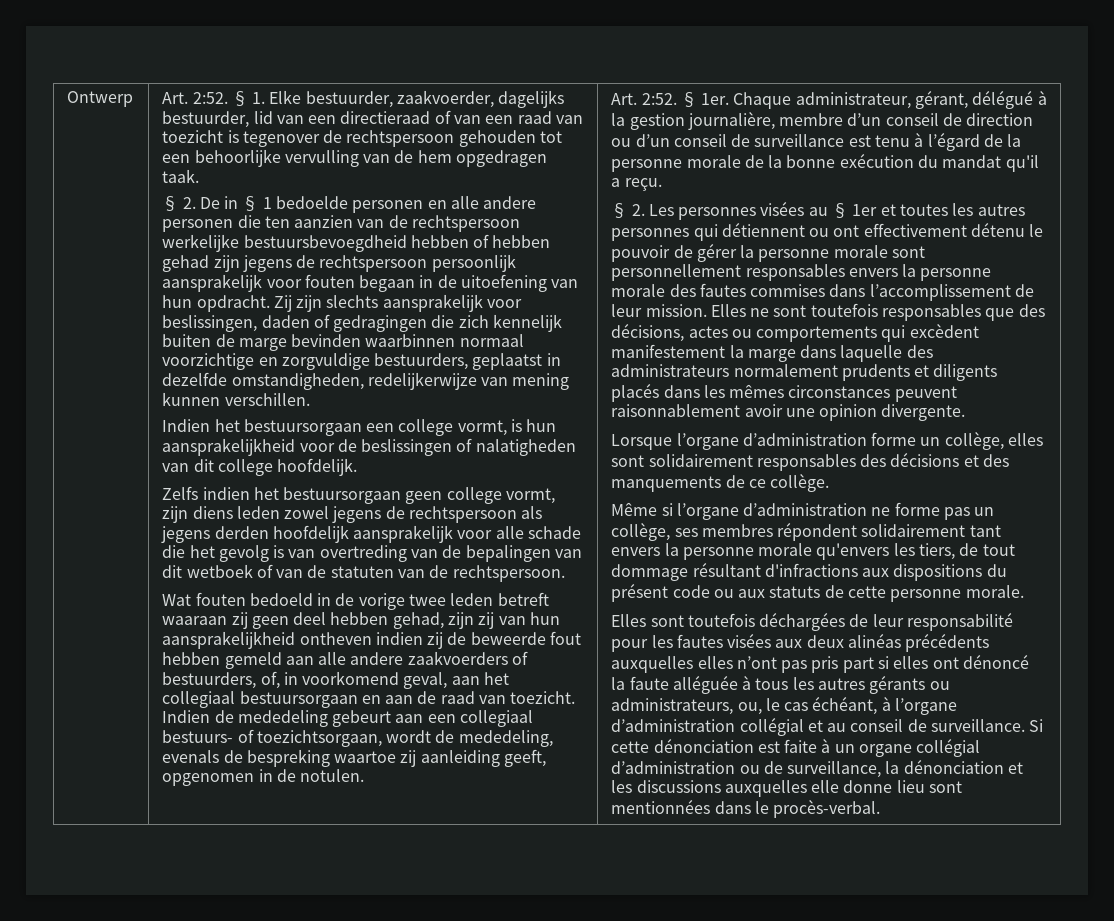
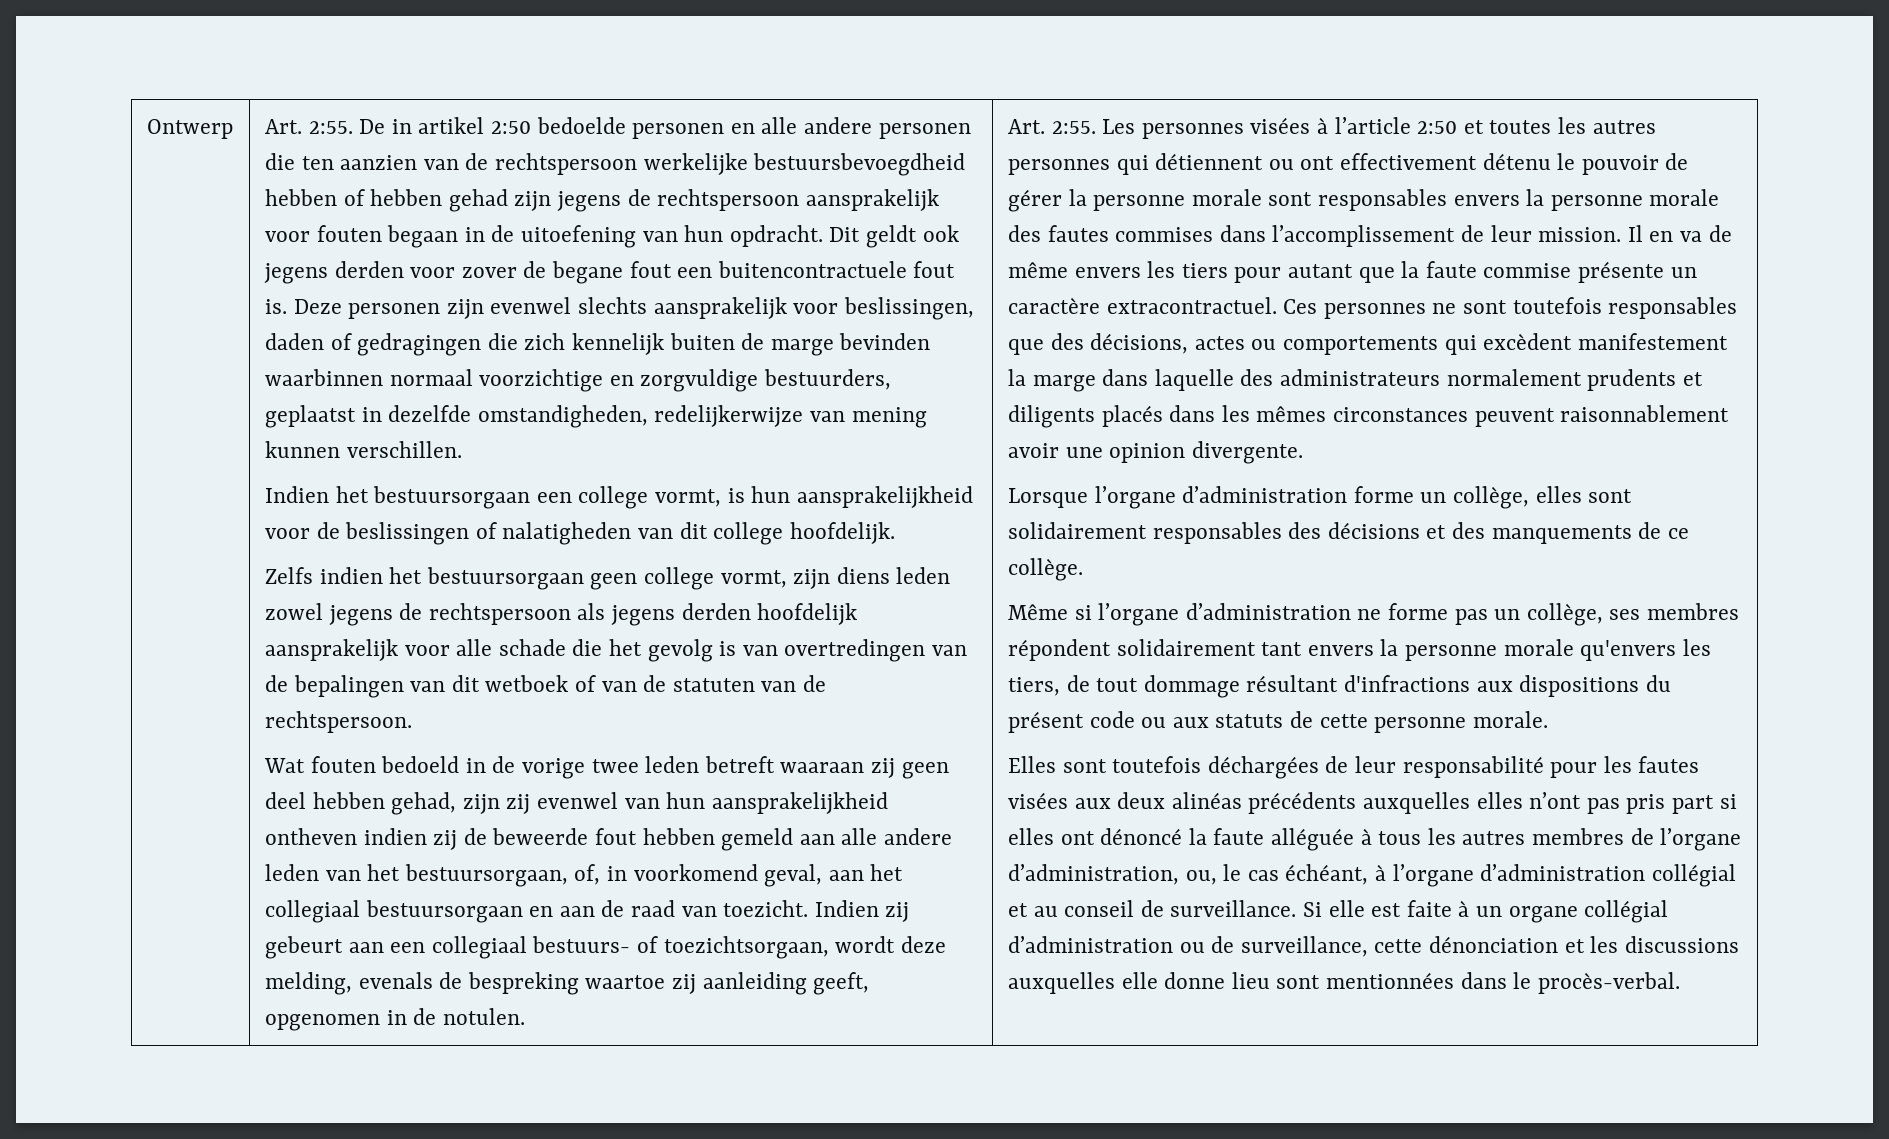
- Art. 2:52. § 1. Elke bestuurder, zaakvoerder, dagelijks bestuurder, lid van een directieraad of van een raad van toezicht is tegenover de rechtspersoon gehouden tot een behoorlijke vervulling van de hem opgedragen taak.
- § 2. De in § 1 bedoelde personen en alle andere personen die ten aanzien van de rechtspersoon werkelijke bestuursbevoegdheid hebben of hebben gehad zijn jegens de rechtspersoon persoonlijk aansprakelijk voor fouten begaan in de uitoefening van hun opdracht.
+ Art. 2:55. De in artikel 2:50 bedoelde personen en alle andere personen die ten aanzien van de rechtspersoon werkelijke bestuursbevoegdheid hebben of hebben gehad zijn jegens de rechtspersoon aansprakelijk voor fouten begaan in de uitoefening van hun opdracht.
- Zij zijn slechts aansprakelijk voor beslissingen, daden of gedragingen die zich kennelijk buiten de marge bevinden waarbinnen normaal voorzichtige en zorgvuldige bestuurders, geplaatst in dezelfde omstandigheden, redelijkerwijze van mening kunnen verschillen.
+ Dit geldt ook jegens derden voor zover de begane fout een buitencontractuele fout is. Deze personen zijn evenwel slechts aansprakelijk voor beslissingen, daden of gedragingen die zich kennelijk buiten de marge bevinden waarbinnen normaal voorzichtige en zorgvuldige bestuurders, geplaatst in dezelfde omstandigheden, redelijkerwijze van mening kunnen verschillen.
- Zelfs indien het bestuursorgaan geen college vormt, zijn diens leden zowel jegens de rechtspersoon als jegens derden hoofdelijk aansprakelijk voor alle schade die het gevolg is van overtreding van de bepalingen van dit wetboek of van de statuten van de rechtspersoon.
+ Zelfs indien het bestuursorgaan geen college vormt, zijn diens leden zowel jegens de rechtspersoon als jegens derden hoofdelijk aansprakelijk voor alle schade die het gevolg is van overtredingen van de bepalingen van dit wetboek of van de statuten van de rechtspersoon.
- Wat fouten bedoeld in de vorige twee leden betreft waaraan zij geen deel hebben gehad, zijn zij van hun aansprakelijkheid ontheven indien zij de beweerde fout hebben gemeld aan alle andere zaakvoerders of bestuurders, of, in voorkomend geval, aan het collegiaal bestuursorgaan en aan de raad van toezicht.
+ Wat fouten bedoeld in de vorige twee leden betreft waaraan zij geen deel hebben gehad, zijn zij evenwel van hun aansprakelijkheid ontheven indien zij de beweerde fout hebben gemeld aan alle andere leden van het bestuursorgaan, of, in voorkomend geval, aan het collegiaal bestuursorgaan en aan de raad van toezicht.
- Indien de mededeling gebeurt aan een collegiaal bestuurs- of toezichtsorgaan, wordt de mededeling, evenals de bespreking waartoe zij aanleiding geeft, opgenomen in de notulen.
+ Indien zij gebeurt aan een collegiaal bestuurs- of toezichtsorgaan, wordt deze melding, evenals de bespreking waartoe zij aanleiding geeft, opgenomen in de notulen.
- Art. 2:52. § 1er. Chaque administrateur, gérant, délégué à la gestion journalière, membre d’un conseil de direction ou d’un conseil de surveillance est tenu à l’égard de la personne morale de la bonne exécution du mandat qu'il a reçu.
- § 2. Les personnes visées au § 1er et toutes les autres personnes qui détiennent ou ont effectivement détenu le pouvoir de gérer la personne morale sont personnellement responsables envers la personne morale des fautes commises dans l’accomplissement de leur mission.
+ Art. 2:55. Les personnes visées à l’article 2:50 et toutes les autres personnes qui détiennent ou ont effectivement détenu le pouvoir de gérer la personne morale sont responsables envers la personne morale des fautes commises dans l’accomplissement de leur mission.
- Elles ne sont toutefois responsables que des décisions, actes ou comportements qui excèdent manifestement la marge dans laquelle des administrateurs normalement prudents et diligents placés dans les mêmes circonstances peuvent raisonnablement avoir une opinion divergente.
+ Il en va de même envers les tiers pour autant que la faute commise présente un caractère extracontractuel. Ces personnes ne sont toutefois responsables que des décisions, actes ou comportements qui excèdent manifestement la marge dans laquelle des administrateurs normalement prudents et diligents placés dans les mêmes circonstances peuvent raisonnablement avoir une opinion divergente.
- Elles sont toutefois déchargées de leur responsabilité pour les fautes visées aux deux alinéas précédents auxquelles elles n’ont pas pris part si elles ont dénoncé la faute alléguée à tous les autres gérants ou administrateurs, ou, le cas échéant, à l’organe d’administration collégial et au conseil de surveillance.
+ Elles sont toutefois déchargées de leur responsabilité pour les fautes visées aux deux alinéas précédents auxquelles elles n’ont pas pris part si elles ont dénoncé la faute alléguée à tous les autres membres de l’organe d’administration, ou, le cas échéant, à l’organe d’administration collégial et au conseil de surveillance.
- Si cette dénonciation est faite à un organe collégial d’administration ou de surveillance, la dénonciation et les discussions auxquelles elle donne lieu sont mentionnées dans le procès-verbal.
+ Si elle est faite à un organe collégial d’administration ou de surveillance, cette dénonciation et les discussions auxquelles elle donne lieu sont mentionnées dans le procès-verbal.

